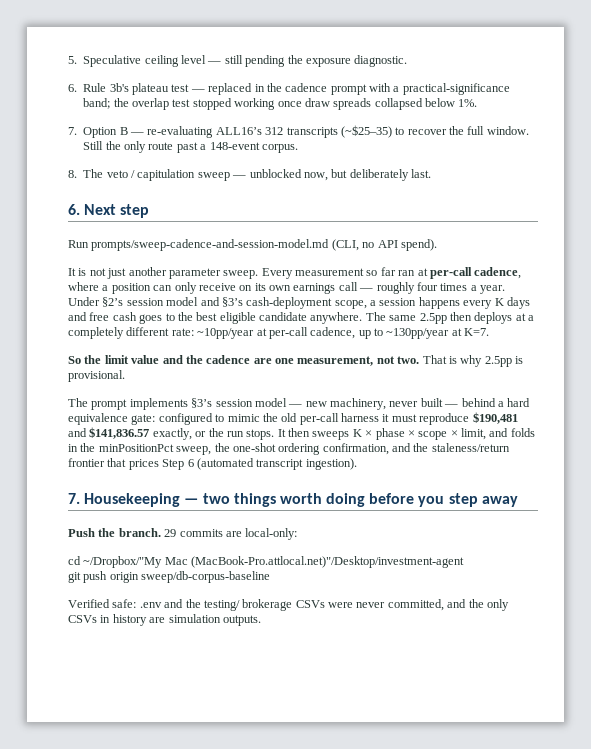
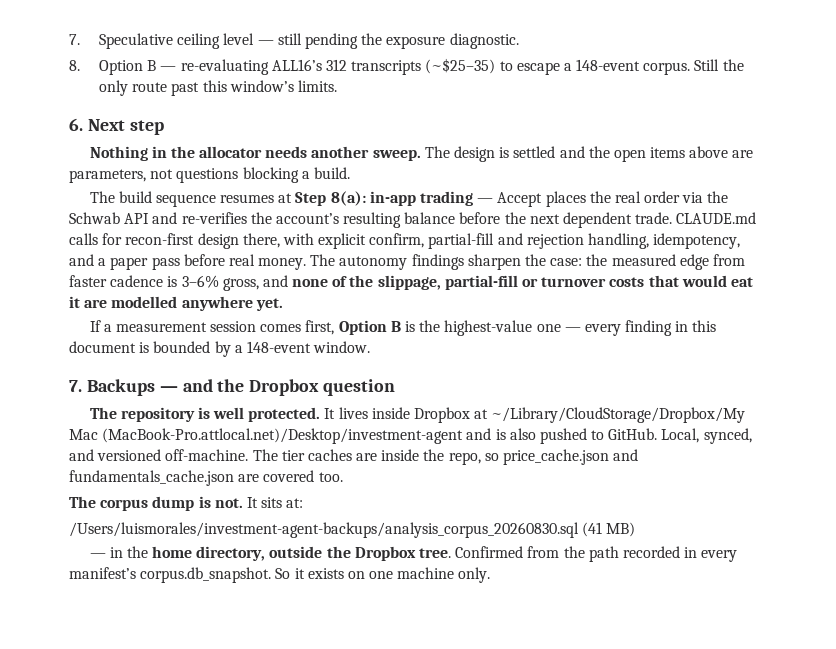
- 5. Speculative ceiling level — still pending the exposure diagnostic.
+ 7. Speculative ceiling level — still pending the exposure diagnostic.
- 6. Rule 3b's plateau test — replaced in the cadence prompt with a practical-significance band; the overlap test stopped working once draw spreads collapsed below 1%.
- 7. Option B — re-evaluating ALL16’s 312 transcripts (~$25–35) to recover the full window.
+ 8. Option B — re-evaluating ALL16’s 312 transcripts (~$25–35) to escape a 148-event corpus.
- Still the only route past a 148-event corpus.
- 8. The veto / capitulation sweep — unblocked now, but deliberately last.
+ Still the only route past this window’s limits.
  6. Next step
- Run prompts/sweep-cadence-and-session-model.md (CLI, no API spend).
- It is not just another parameter sweep. Every measurement so far ran at per-call cadence, where a position can only receive on its own earnings call — roughly four times a year. Under §2’s session model and §3’s cash-deployment scope, a session happens every K days and free cash goes to the best eligible candidate anywhere. The same 2.5pp then deploys at a completely different rate: ~10pp/year at per-call cadence, up to ~130pp/year at K=7.
- So the limit value and the cadence are one measurement, not two. That is why 2.5pp is provisional.
- The prompt implements §3’s session model — new machinery, never built — behind a hard equivalence gate: configured to mimic the old per-call harness it must reproduce $190,481 and $141,836.57 exactly, or the run stops. It then sweeps K × phase × scope × limit, and folds in the minPositionPct sweep, the one-shot ordering confirmation, and the staleness/return frontier that prices Step 6 (automated transcript ingestion).
- 7. Housekeeping — two things worth doing before you step away
- Push the branch. 29 commits are local-only:
- cd ~/Dropbox/"My Mac (MacBook-Pro.attlocal.net)"/Desktop/investment-agent
- git push origin sweep/db-corpus-baseline
- Verified safe: .env and the testing/ brokerage CSVs were never committed, and the only CSVs in history are simulation outputs.
+ Nothing in the allocator needs another sweep. The design is settled and the open items above are parameters, not questions blocking a build.
+ The build sequence resumes at Step 8(a): in-app trading — Accept places the real order via the Schwab API and re-verifies the account’s resulting balance before the next dependent trade. CLAUDE.md calls for recon-first design there, with explicit confirm, partial-fill and rejection handling, idempotency, and a paper pass before real money. The autonomy findings sharpen the case: the measured edge from faster cadence is 3–6% gross, and none of the slippage, partial-fill or turnover costs that would eat it are modelled anywhere yet.
+ If a measurement session comes first, Option B is the highest-value one — every finding in this document is bounded by a 148-event window.
+ 7. Backups — and the Dropbox question
+ The repository is well protected. It lives inside Dropbox at ~/Library/CloudStorage/Dropbox/My Mac (MacBook-Pro.attlocal.net)/Desktop/investment-agent and is also pushed to GitHub. Local, synced, and versioned off-machine. The tier caches are inside the repo, so price_cache.json and fundamentals_cache.json are covered too.
+ The corpus dump is not. It sits at:
+ /Users/luismorales/investment-agent-backups/analysis_corpus_20260830.sql (41 MB)
+ — in the home directory, outside the Dropbox tree. Confirmed from the path recorded in every manifest’s corpus.db_snapshot. So it exists on one machine only.

